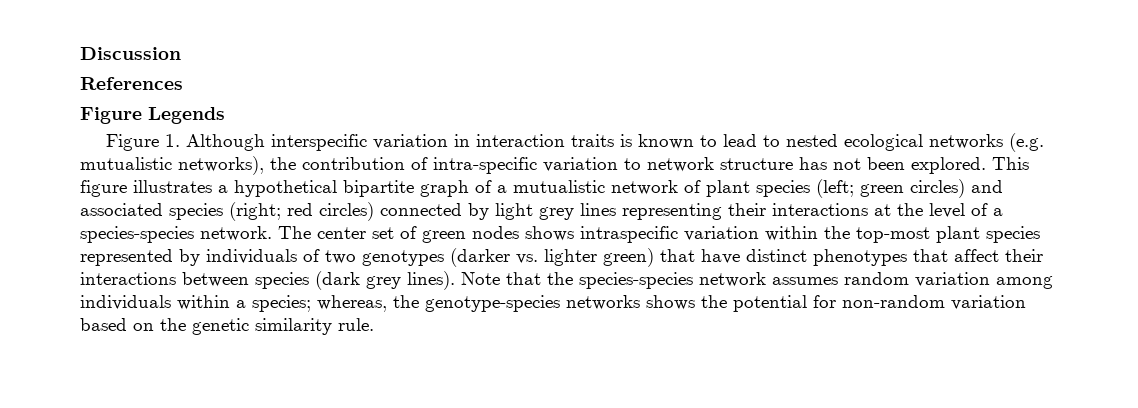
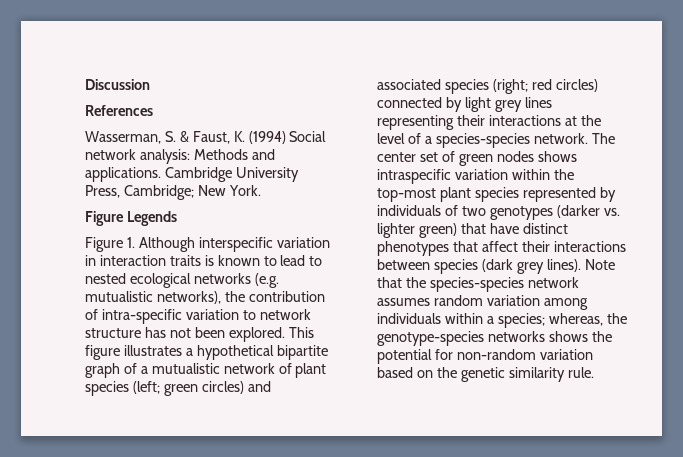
+ Wasserman, S. & Faust, K. (1994) Social network analysis: Methods and applications. Cambridge University Press, Cambridge; New York.

